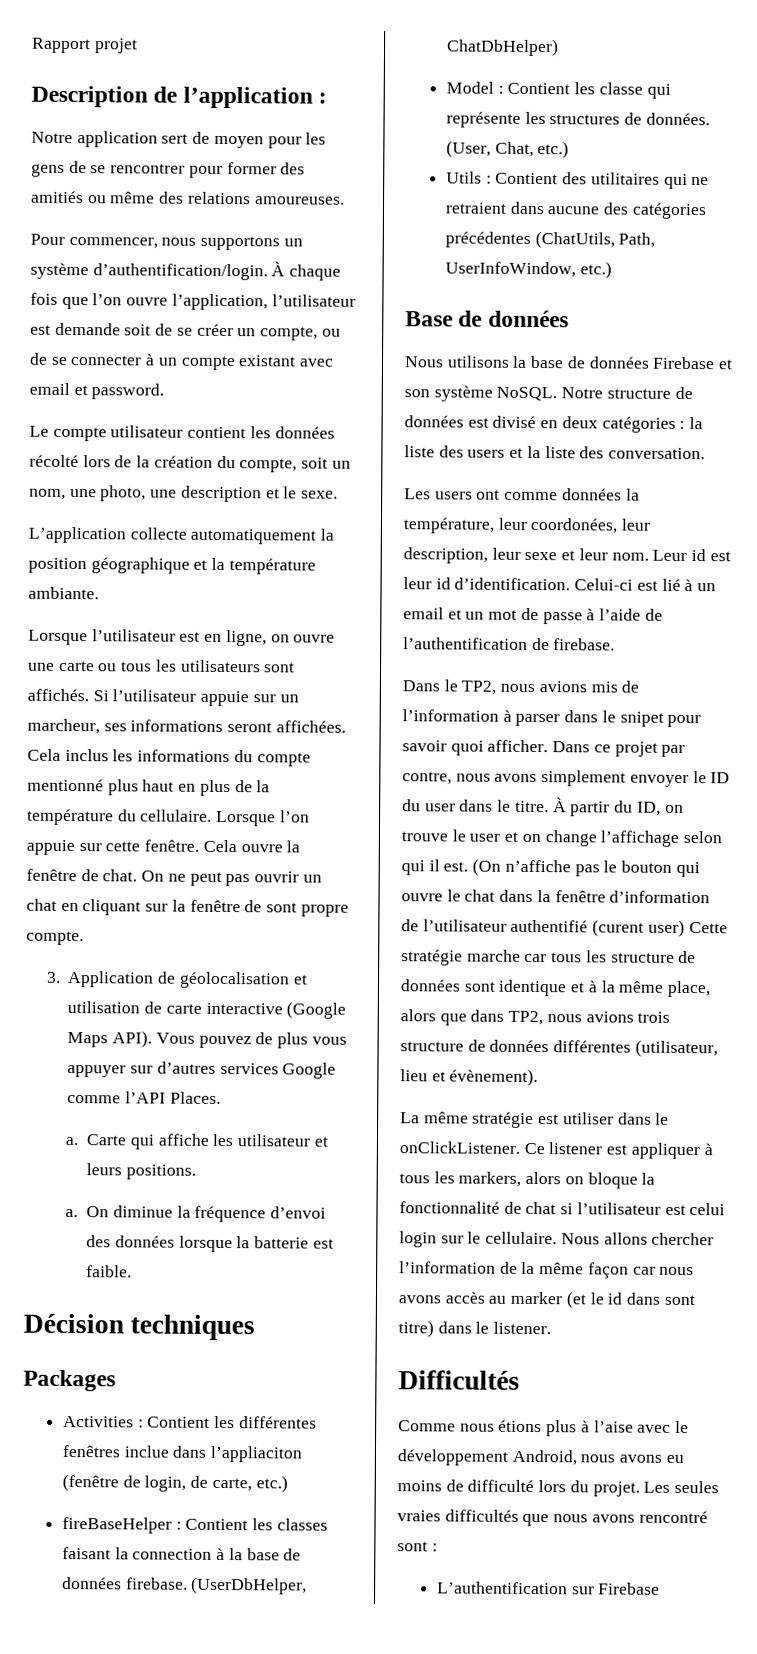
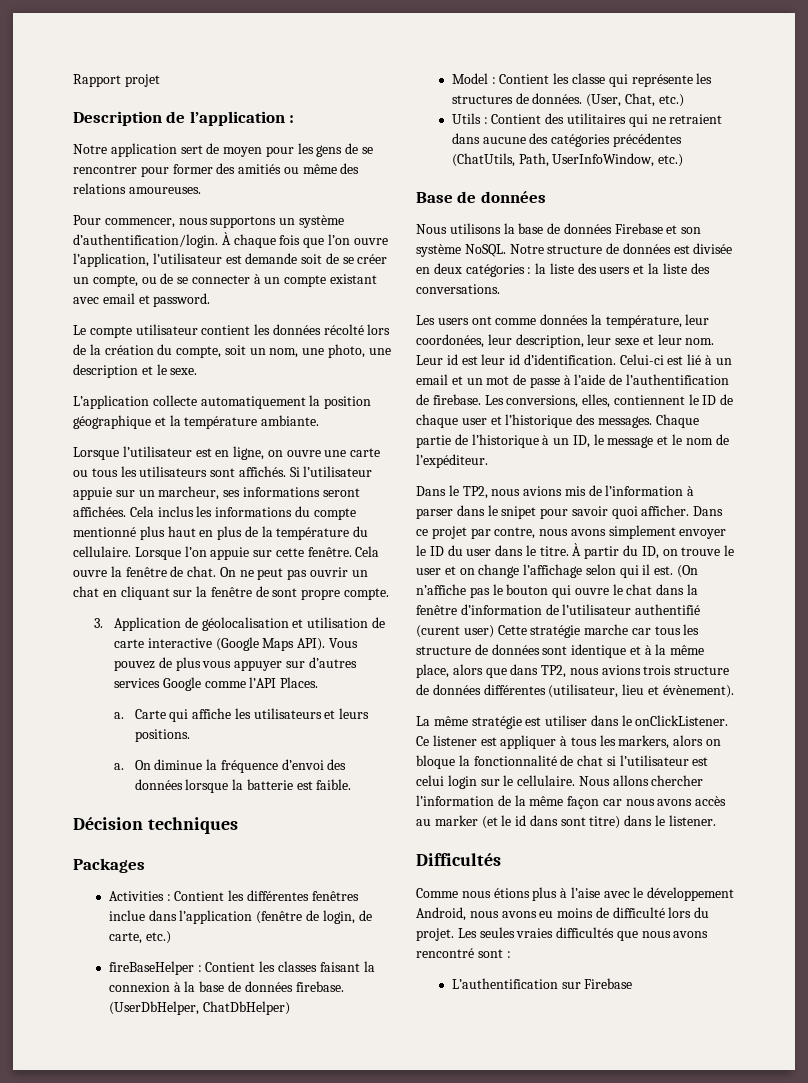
- Carte qui affiche les utilisateur et leurs positions.
+ Carte qui affiche les utilisateurs et leurs positions.
- Activities : Contient les différentes fenêtres inclue dans l’appliaciton (fenêtre de login, de carte, etc.)
+ Activities : Contient les différentes fenêtres inclue dans l’application (fenêtre de login, de carte, etc.)
- fireBaseHelper : Contient les classes faisant la connection à la base de données firebase.
+ fireBaseHelper : Contient les classes faisant la connexion à la base de données firebase.
- Notre structure de données est divisé en deux catégories : la liste des users et la liste des conversation.
+ Notre structure de données est divisée en deux catégories : la liste des users et la liste des conversations.
+ Les conversions, elles, contiennent le ID de chaque user et l’historique des messages. Chaque partie de l’historique à un ID, le message et le nom de l’expéditeur.

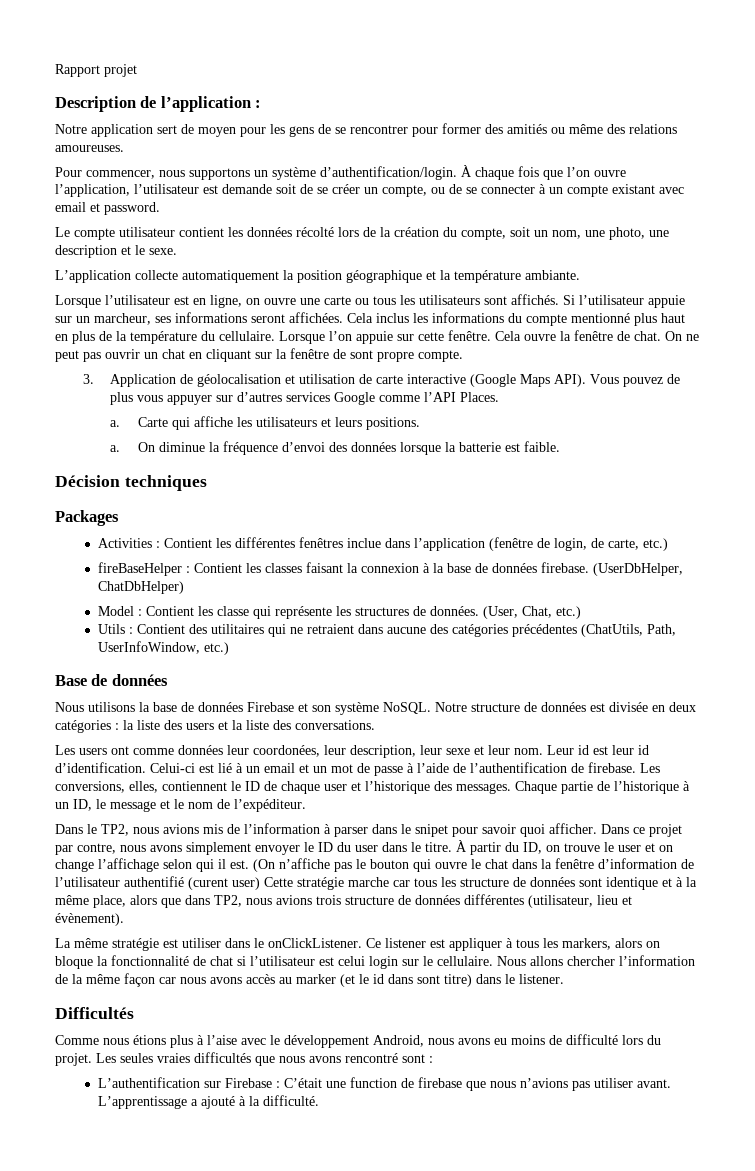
- Les users ont comme données la température, leur coordonées, leur description, leur sexe et leur nom.
+ Les users ont comme données leur coordonées, leur description, leur sexe et leur nom.
- L’authentification sur Firebase
+ L’authentification sur Firebase : C’était une function de firebase que nous n’avions pas utiliser avant. L’apprentissage a ajouté à la difficulté.

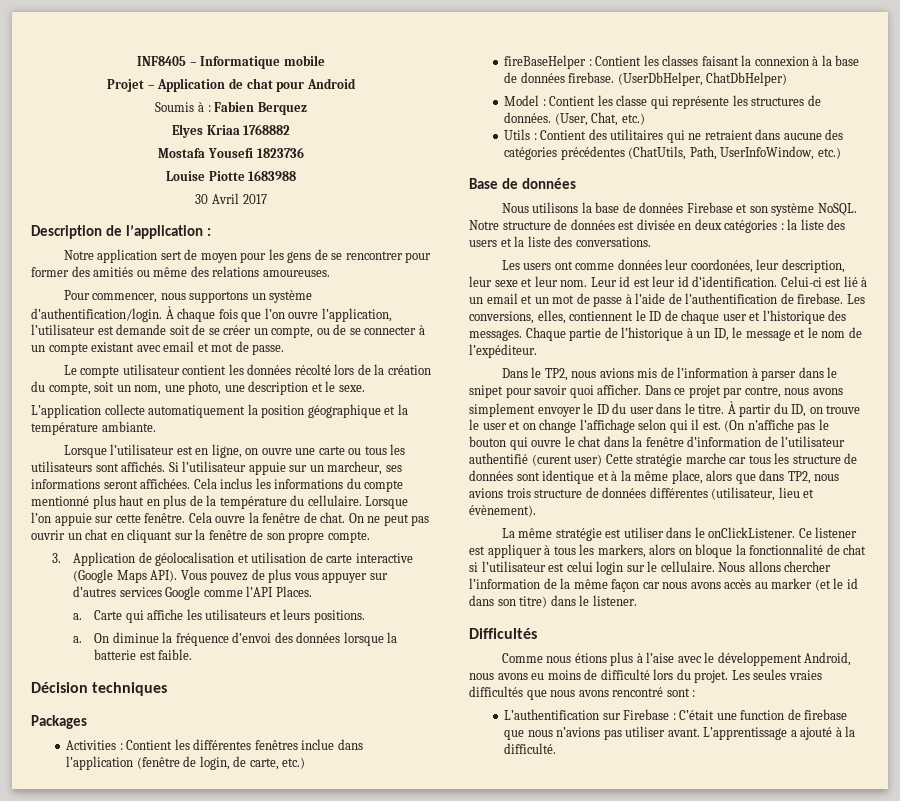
- Rapport projet
+ INF8405 – Informatique mobile
+ Projet – Application de chat pour Android
+ Soumis à : Fabien Berquez
+ Elyes Kriaa 1768882
+ Mostafa Yousefi 1823736
+ Louise Piotte 1683988
+ 30 Avril 2017
- À chaque fois que l’on ouvre l’application, l’utilisateur est demande soit de se créer un compte, ou de se connecter à un compte existant avec email et password.
+ À chaque fois que l’on ouvre l’application, l’utilisateur est demande soit de se créer un compte, ou de se connecter à un compte existant avec email et mot de passe.
- On ne peut pas ouvrir un chat en cliquant sur la fenêtre de sont propre compte.
+ On ne peut pas ouvrir un chat en cliquant sur la fenêtre de son propre compte.
- Nous allons chercher l’information de la même façon car nous avons accès au marker (et le id dans sont titre) dans le listener.
+ Nous allons chercher l’information de la même façon car nous avons accès au marker (et le id dans son titre) dans le listener.

